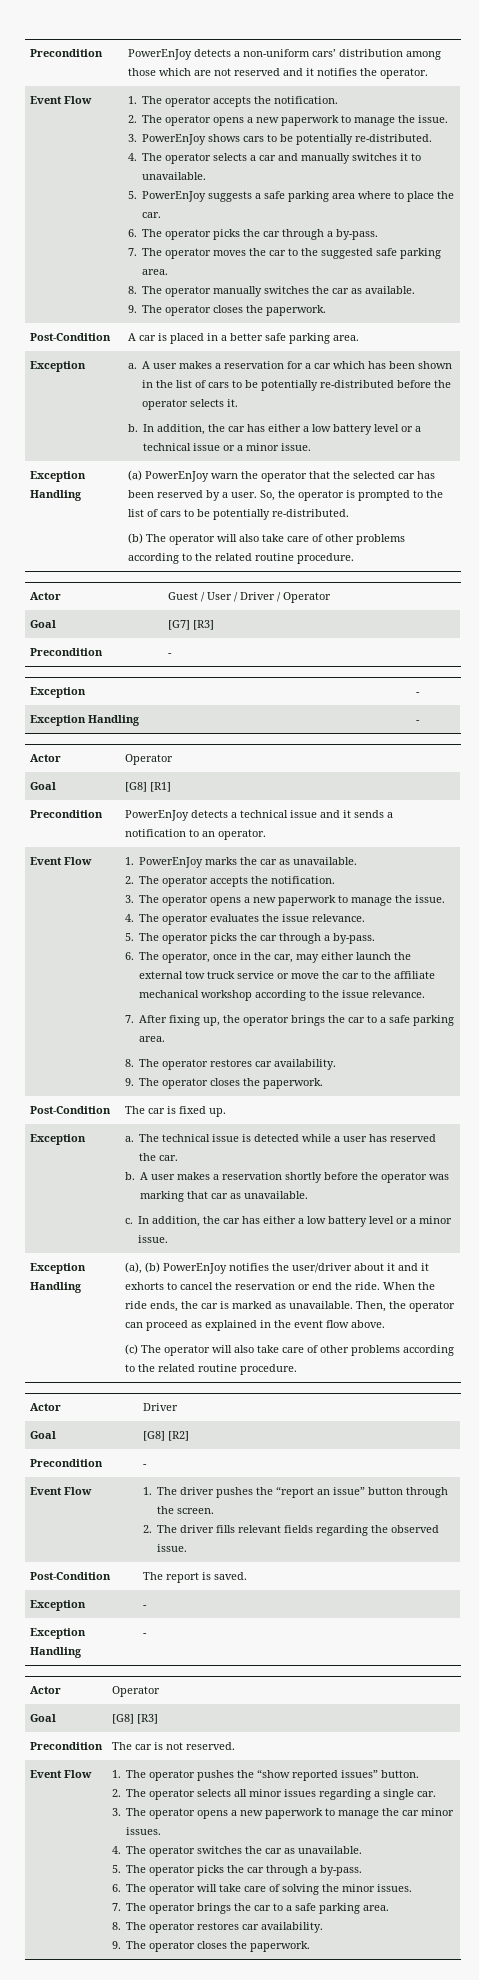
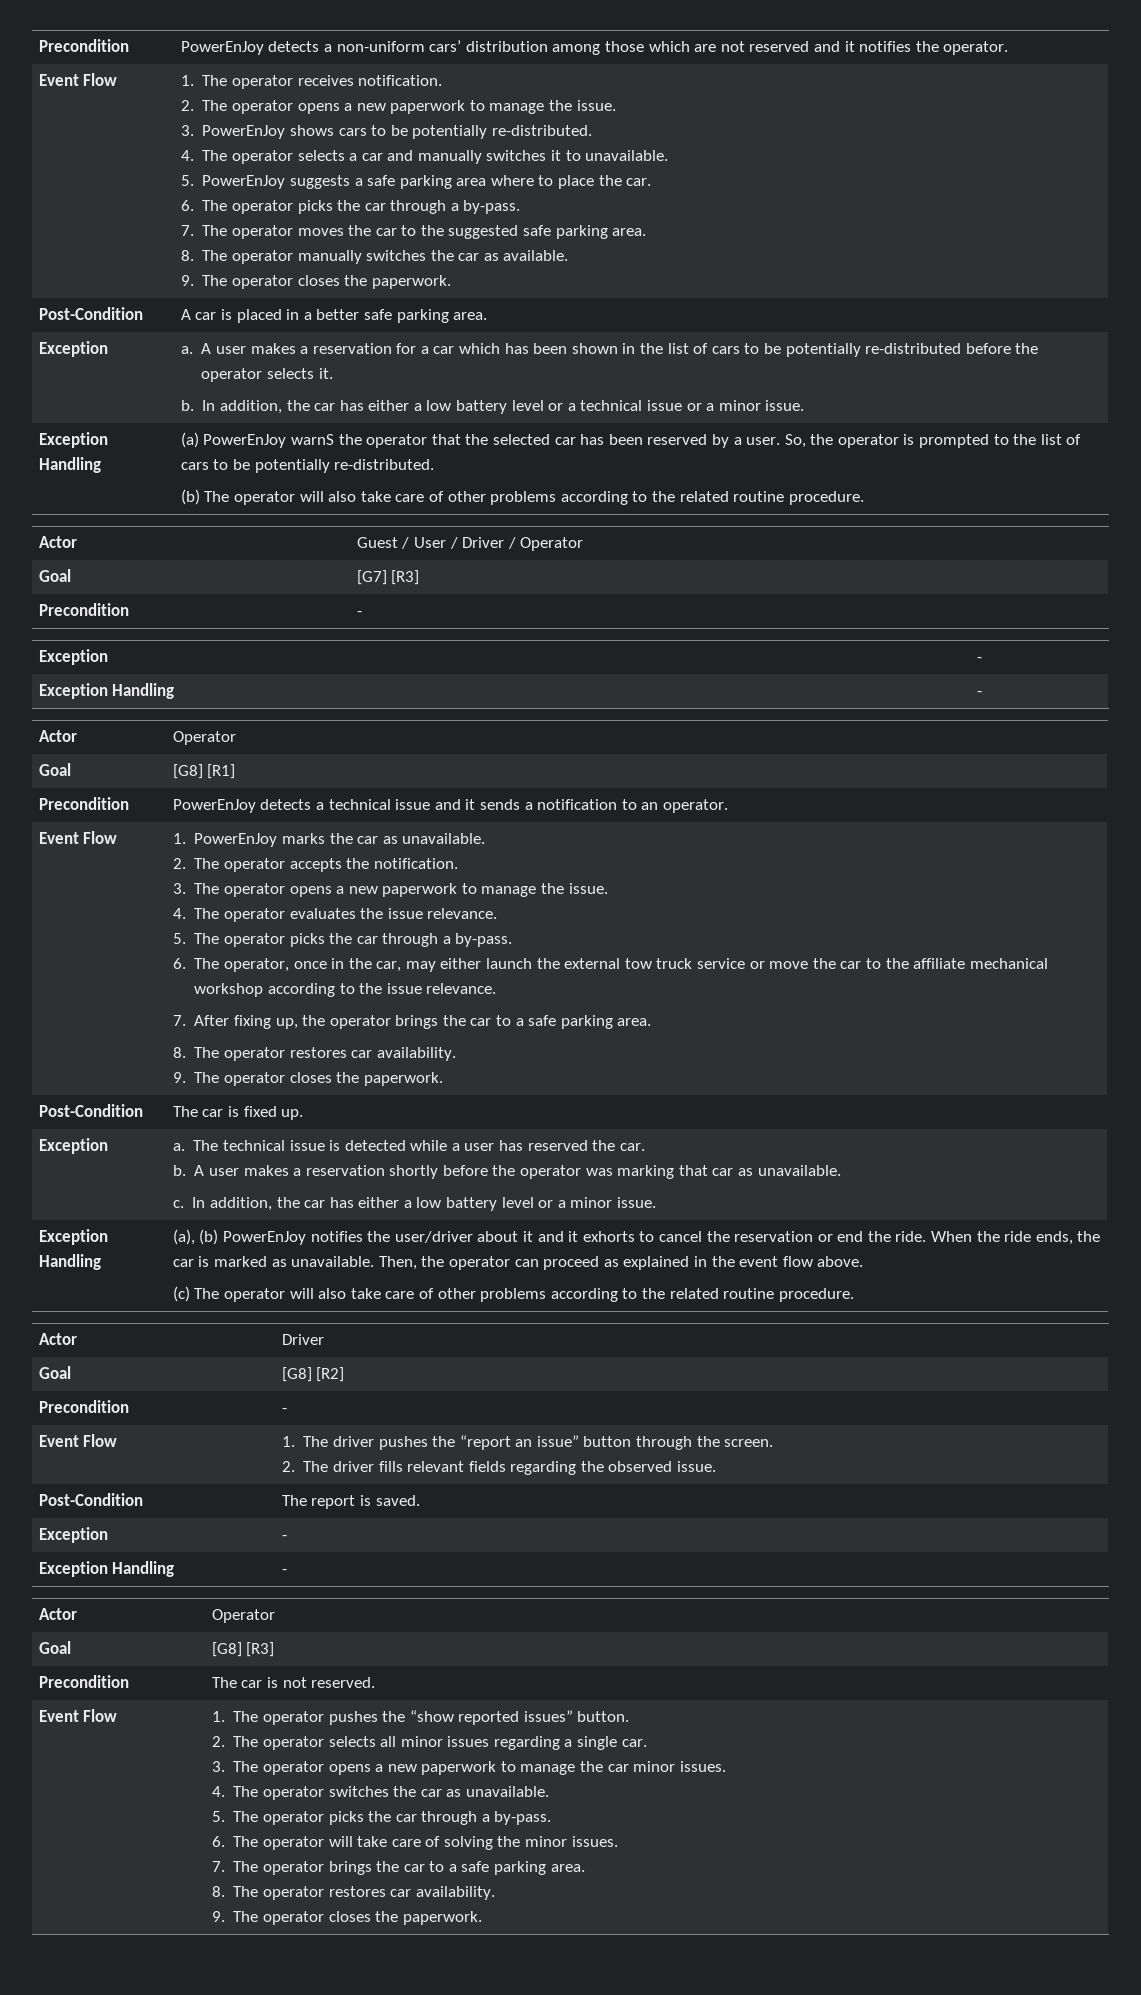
- 1. The operator accepts the notification.
+ 1. The operator receives notification.
- (a) PowerEnJoy warn the operator that the selected car has been reserved by a user.
+ (a) PowerEnJoy warnS the operator that the selected car has been reserved by a user.

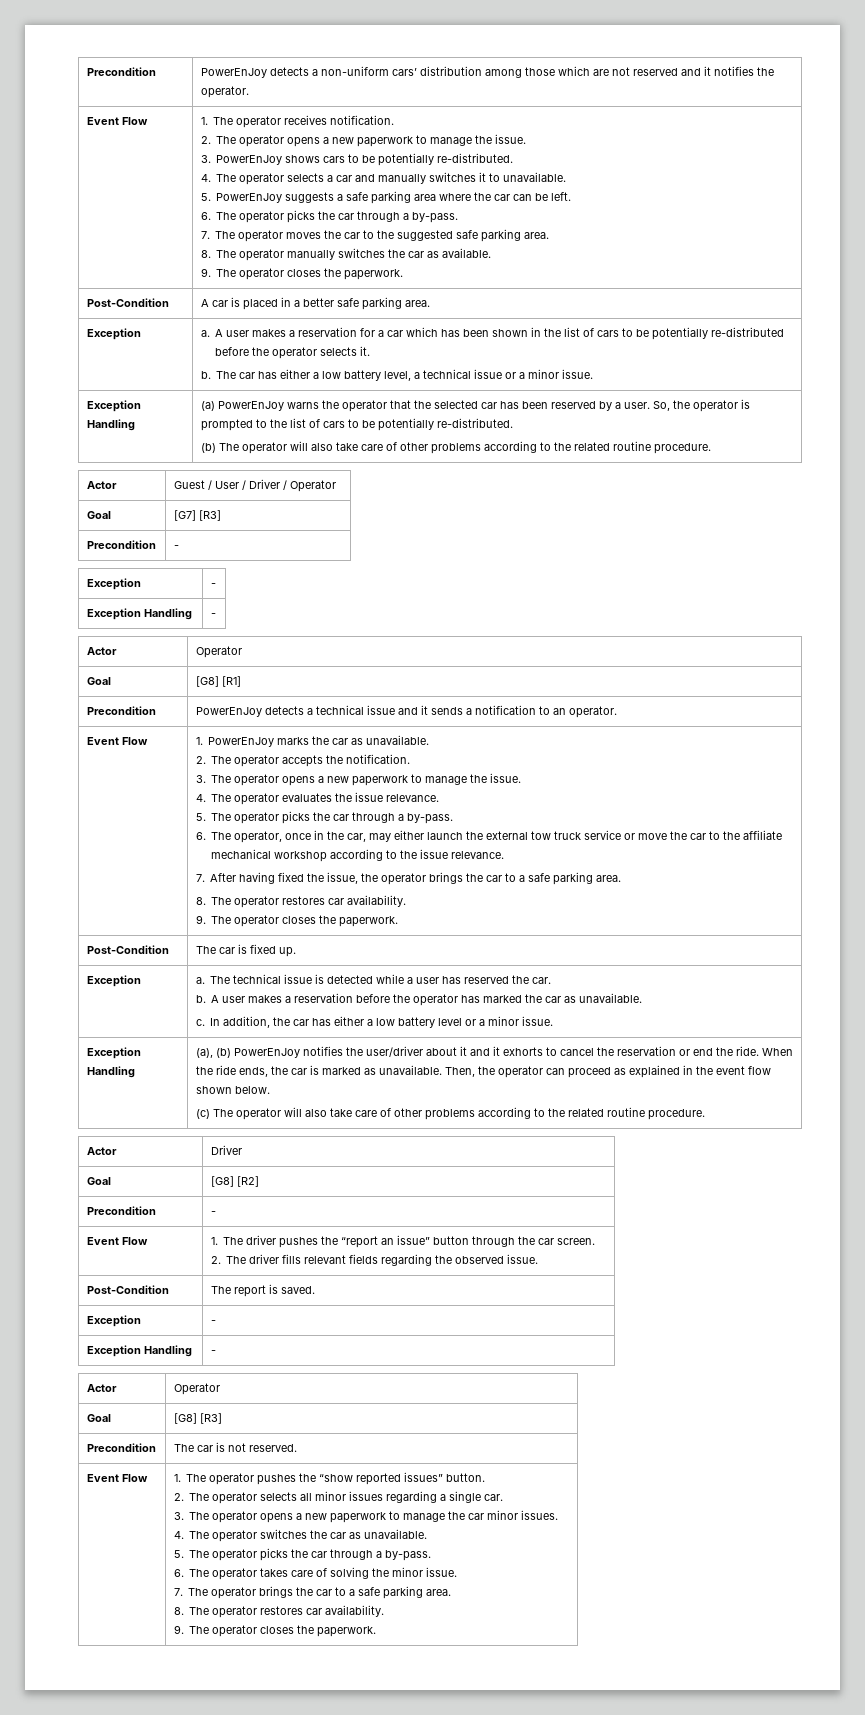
- 5. PowerEnJoy suggests a safe parking area where to place the car.
+ 5. PowerEnJoy suggests a safe parking area where the car can be left.
- In addition, the car has either a low battery level or a technical issue or a minor issue.
+ The car has either a low battery level, a technical issue or a minor issue.
- (a) PowerEnJoy warnS the operator that the selected car has been reserved by a user.
+ (a) PowerEnJoy warns the operator that the selected car has been reserved by a user.
- 7. After fixing up, the operator brings the car to a safe parking area.
+ 7. After having fixed the issue, the operator brings the car to a safe parking area.
- A user makes a reservation shortly before the operator was marking that car as unavailable.
+ A user makes a reservation before the operator has marked the car as unavailable.
- Then, the operator can proceed as explained in the event flow above.
+ Then, the operator can proceed as explained in the event flow shown below.
- Event Flow | 1. The driver pushes the “report an issue” button through the screen.
+ Event Flow | 1. The driver pushes the “report an issue” button through the car screen.
- 6. The operator will take care of solving the minor issues.
+ 6. The operator takes care of solving the minor issue.

